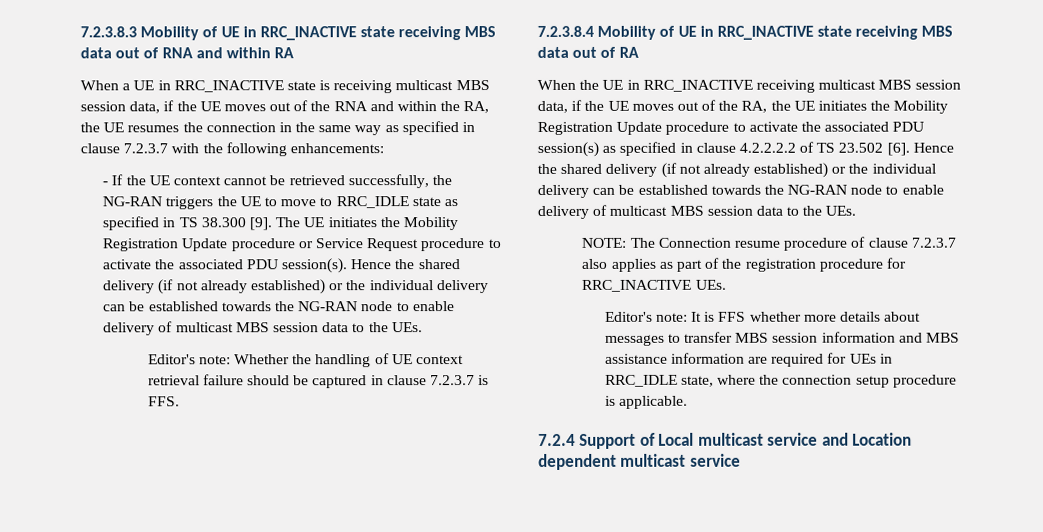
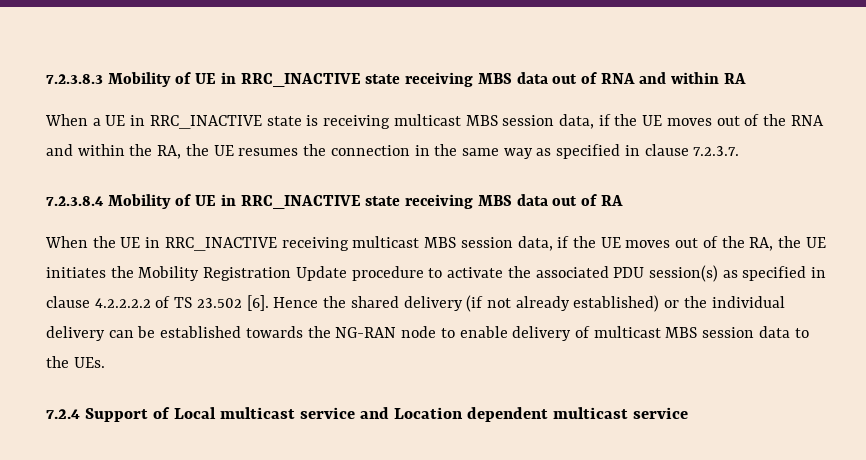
- When a UE in RRC_INACTIVE state is receiving multicast MBS session data, if the UE moves out of the RNA and within the RA, the UE resumes the connection in the same way as specified in clause 7.2.3.7 with the following enhancements:
- - If the UE context cannot be retrieved successfully, the NG-RAN triggers the UE to move to RRC_IDLE state as specified in TS 38.300 [9]. The UE initiates the Mobility Registration Update procedure or Service Request procedure to activate the associated PDU session(s). Hence the shared delivery (if not already established) or the individual delivery can be established towards the NG-RAN node to enable delivery of multicast MBS session data to the UEs.
- Editor's note: Whether the handling of UE context retrieval failure should be captured in clause 7.2.3.7 is FFS.
+ When a UE in RRC_INACTIVE state is receiving multicast MBS session data, if the UE moves out of the RNA and within the RA, the UE resumes the connection in the same way as specified in clause 7.2.3.7.
- NOTE: The Connection resume procedure of clause 7.2.3.7 also applies as part of the registration procedure for RRC_INACTIVE UEs.
- Editor's note: It is FFS whether more details about messages to transfer MBS session information and MBS assistance information are required for UEs in RRC_IDLE state, where the connection setup procedure is applicable.

